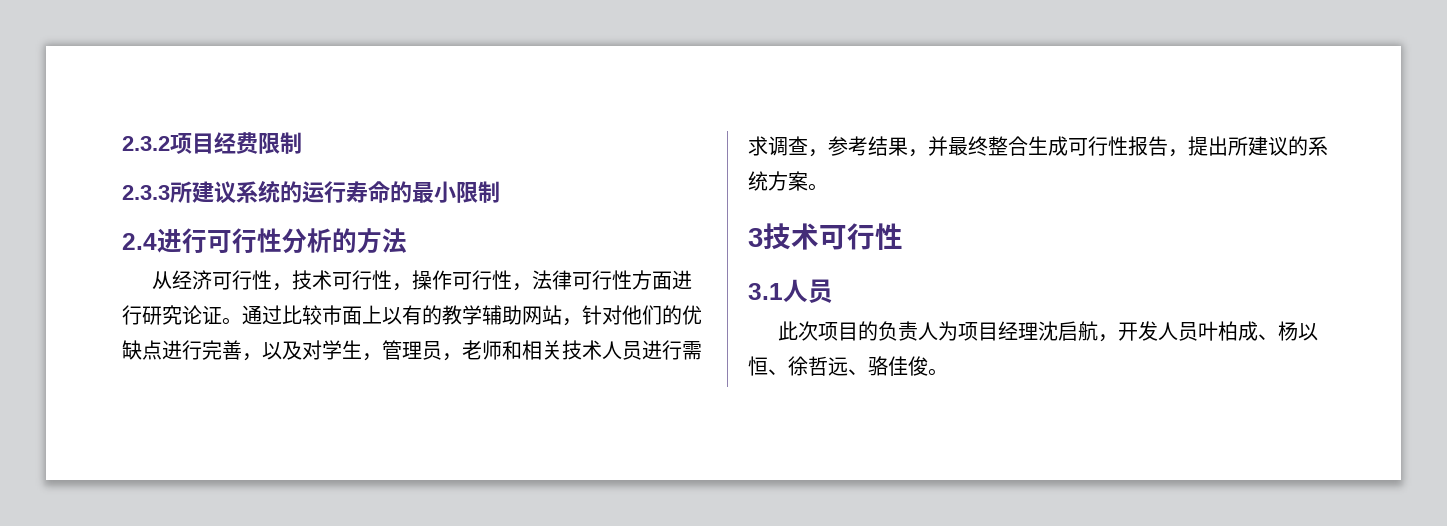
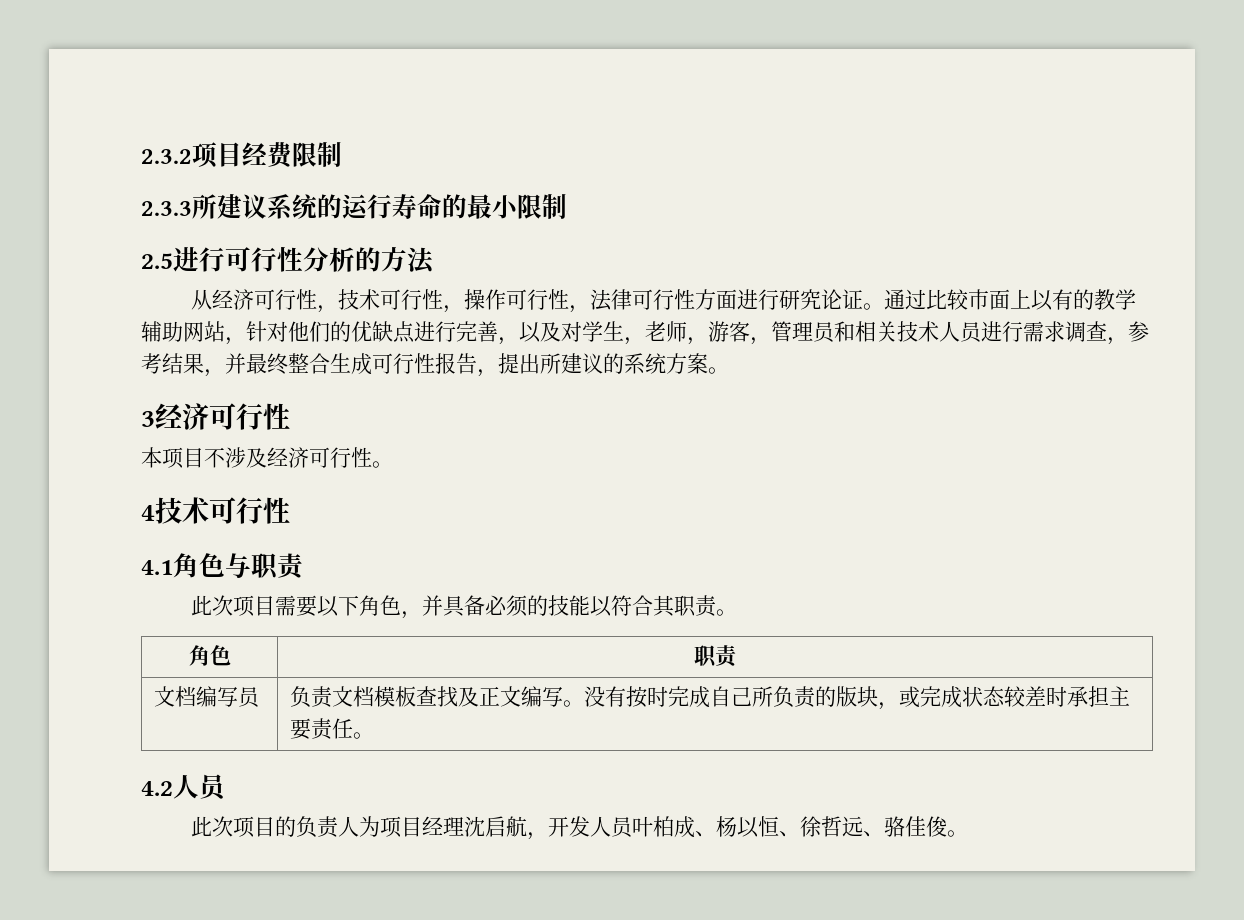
- 2.4进行可行性分析的方法
+ 2.5进行可行性分析的方法
- 通过比较市面上以有的教学辅助网站，针对他们的优缺点进行完善，以及对学生，管理员，老师和相关技术人员进行需求调查，参考结果，并最终整合生成可行性报告，提出所建议的系统方案。
+ 通过比较市面上以有的教学辅助网站，针对他们的优缺点进行完善，以及对学生，老师，游客，管理员和相关技术人员进行需求调查，参考结果，并最终整合生成可行性报告，提出所建议的系统方案。
- 3技术可行性
- 3.1人员
+ 3经济可行性
+ 本项目不涉及经济可行性。
+ 4技术可行性
+ 4.1角色与职责
+ 此次项目需要以下角色，并具备必须的技能以符合其职责。
+ 角色 | 职责
+ 文档编写员 | 负责文档模板查找及正文编写。没有按时完成自己所负责的版块，或完成状态较差时承担主要责任。
+ 4.2人员

